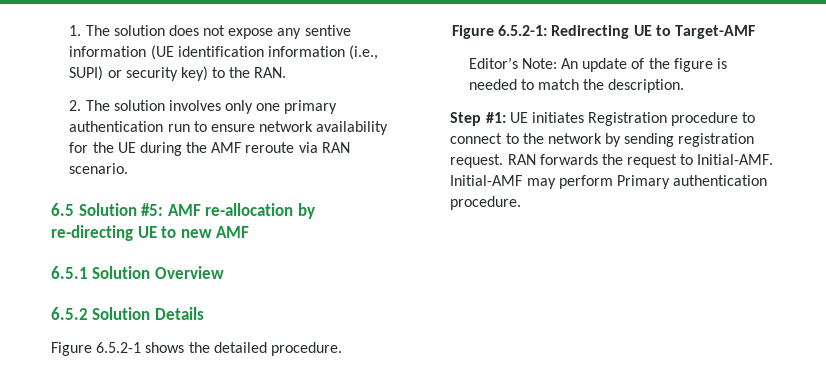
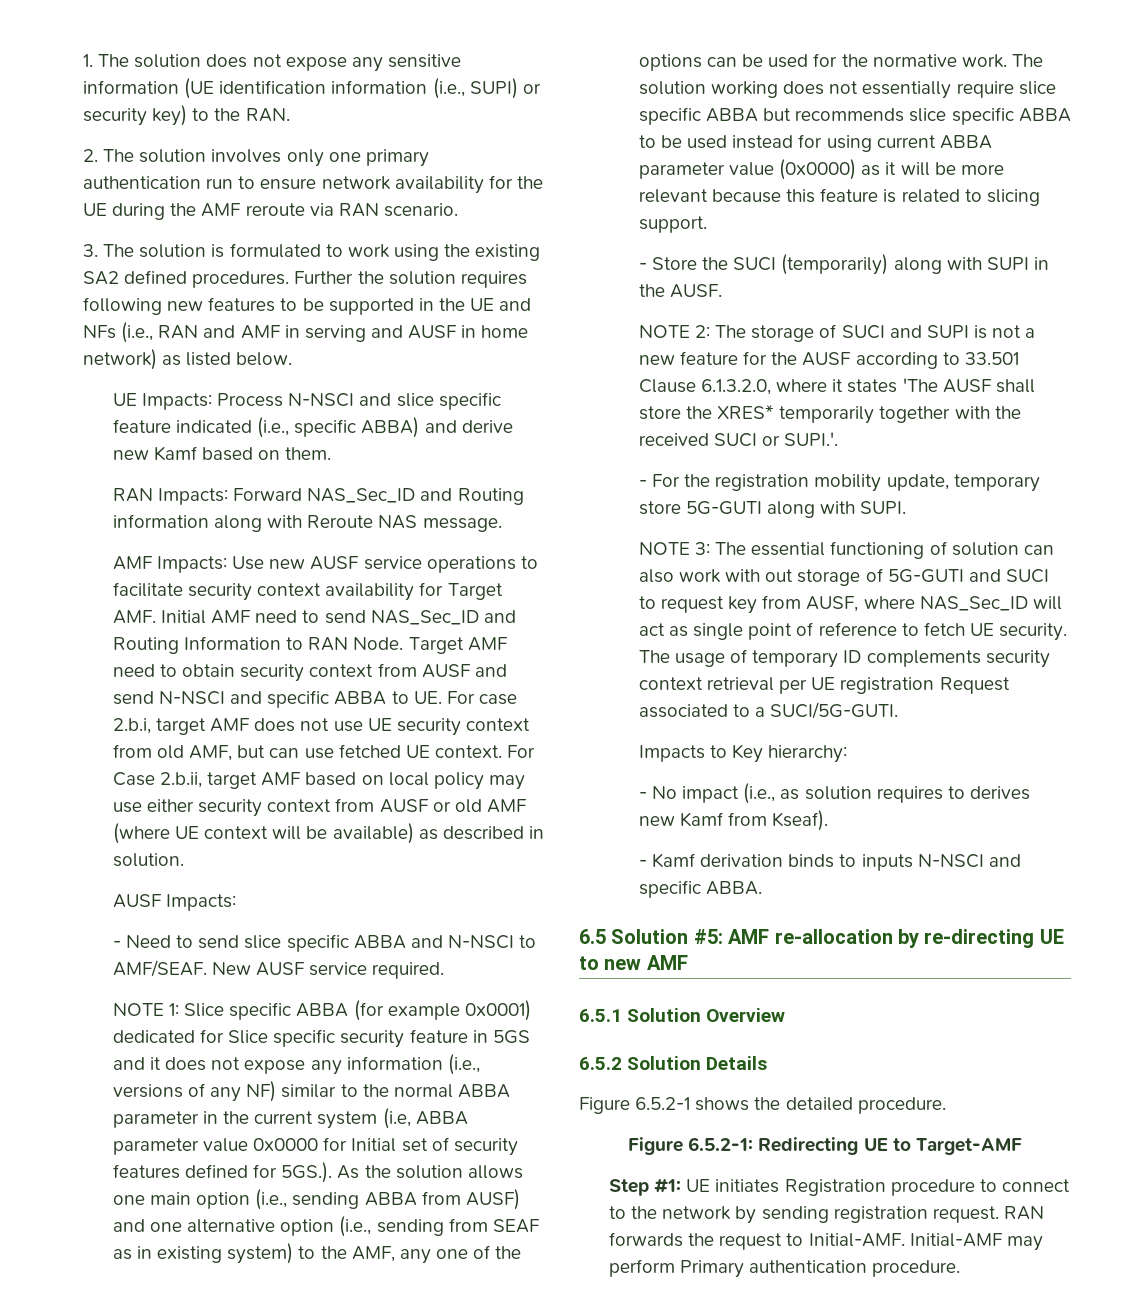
- 1. The solution does not expose any sentive information (UE identification information (i.e., SUPI) or security key) to the RAN.
+ 1. The solution does not expose any sensitive information (UE identification information (i.e., SUPI) or security key) to the RAN.
+ 3. The solution is formulated to work using the existing SA2 defined procedures. Further the solution requires following new features to be supported in the UE and NFs (i.e., RAN and AMF in serving and AUSF in home network) as listed below.
+ UE Impacts: Process N-NSCI and slice specific feature indicated (i.e., specific ABBA) and derive new Kamf based on them.
+ RAN Impacts: Forward NAS_Sec_ID and Routing information along with Reroute NAS message.
+ AMF Impacts: Use new AUSF service operations to facilitate security context availability for Target AMF. Initial AMF need to send NAS_Sec_ID and Routing Information to RAN Node. Target AMF need to obtain security context from AUSF and send N-NSCI and specific ABBA to UE. For case 2.b.i, target AMF does not use UE security context from old AMF, but can use fetched UE context. For Case 2.b.ii, target AMF based on local policy may use either security context from AUSF or old AMF (where UE context will be available) as described in solution.
+ AUSF Impacts:
+ - Need to send slice specific ABBA and N-NSCI to AMF/SEAF. New AUSF service required.
+ NOTE 1: Slice specific ABBA (for example 0x0001) dedicated for Slice specific security feature in 5GS and it does not expose any information (i.e., versions of any NF) similar to the normal ABBA parameter in the current system (i.e, ABBA parameter value 0x0000 for Initial set of security features defined for 5GS.). As the solution allows one main option (i.e., sending ABBA from AUSF) and one alternative option (i.e., sending from SEAF as in existing system) to the AMF, any one of the options can be used for the normative work. The solution working does not essentially require slice specific ABBA but recommends slice specific ABBA to be used instead for using current ABBA parameter value (0x0000) as it will be more relevant because this feature is related to slicing support.
+ - Store the SUCI (temporarily) along with SUPI in the AUSF.
+ NOTE 2: The storage of SUCI and SUPI is not a new feature for the AUSF according to 33.501 Clause 6.1.3.2.0, where it states 'The AUSF shall store the XRES* temporarily together with the received SUCI or SUPI.'.
+ - For the registration mobility update, temporary store 5G-GUTI along with SUPI.
+ NOTE 3: The essential functioning of solution can also work with out storage of 5G-GUTI and SUCI to request key from AUSF, where NAS_Sec_ID will act as single point of reference to fetch UE security. The usage of temporary ID complements security context retrieval per UE registration Request associated to a SUCI/5G-GUTI.
+ Impacts to Key hierarchy:
+ - No impact (i.e., as solution requires to derives new Kamf from Kseaf).
+ - Kamf derivation binds to inputs N-NSCI and specific ABBA.
- Editor’s Note: An update of the figure is needed to match the description.

